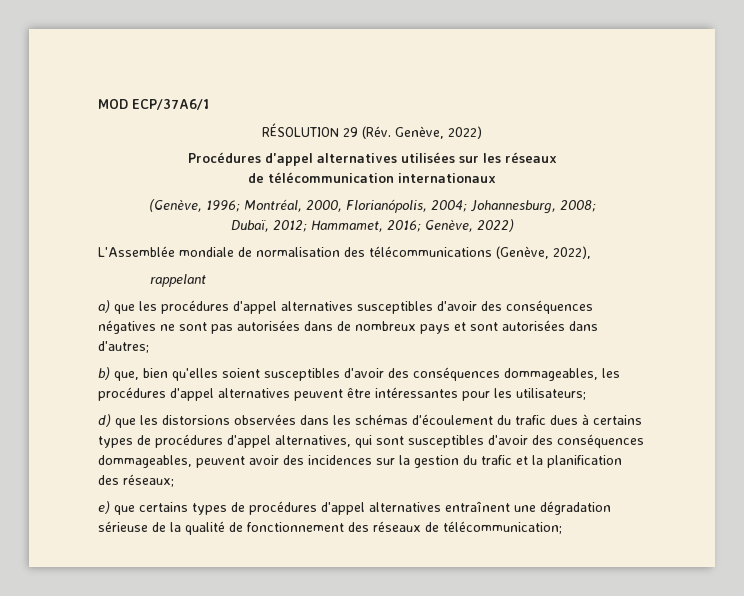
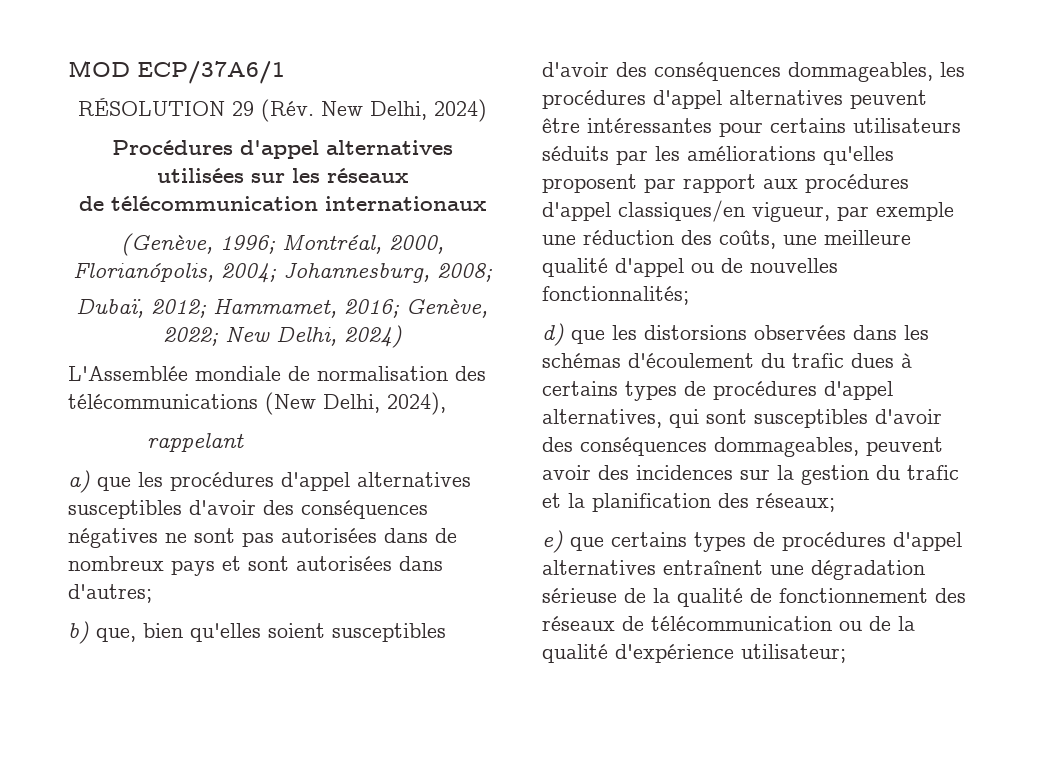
- RÉSOLUTION 29 (Rév. Genève, 2022)
+ RÉSOLUTION 29 (Rév. New Delhi, 2024)
- Dubaï, 2012; Hammamet, 2016; Genève, 2022)
+ Dubaï, 2012; Hammamet, 2016; Genève, 2022; New Delhi, 2024)
- L'Assemblée mondiale de normalisation des télécommunications (Genève, 2022),
+ L'Assemblée mondiale de normalisation des télécommunications (New Delhi, 2024),
- b) que, bien qu'elles soient susceptibles d'avoir des conséquences dommageables, les procédures d'appel alternatives peuvent être intéressantes pour les utilisateurs;
+ b) que, bien qu'elles soient susceptibles d'avoir des conséquences dommageables, les procédures d'appel alternatives peuvent être intéressantes pour certains utilisateurs séduits par les améliorations qu'elles proposent par rapport aux procédures d'appel classiques/en vigueur, par exemple une réduction des coûts, une meilleure qualité d'appel ou de nouvelles fonctionnalités;
- e) que certains types de procédures d'appel alternatives entraînent une dégradation sérieuse de la qualité de fonctionnement des réseaux de télécommunication;
+ e) que certains types de procédures d'appel alternatives entraînent une dégradation sérieuse de la qualité de fonctionnement des réseaux de télécommunication ou de la qualité d'expérience utilisateur;

